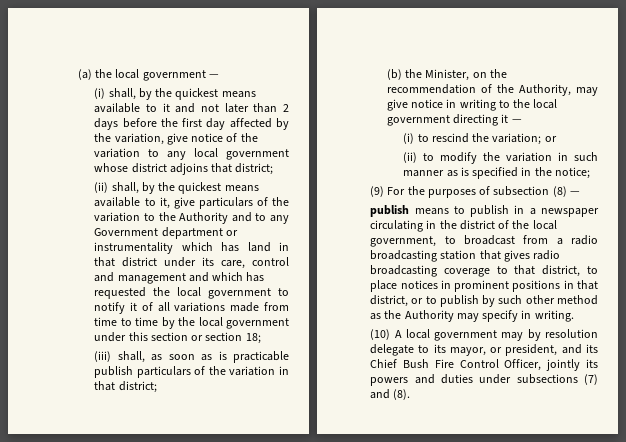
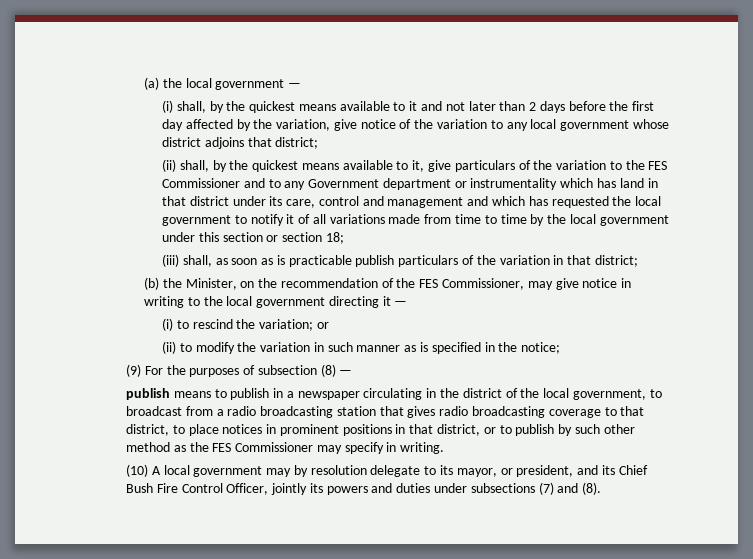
- (ii) shall, by the quickest means available to it, give particulars of the variation to the Authority and to any Government department or instrumentality which has land in that district under its care, control and management and which has requested the local government to notify it of all variations made from time to time by the local government under this section or section 18;
+ (ii) shall, by the quickest means available to it, give particulars of the variation to the FES Commissioner and to any Government department or instrumentality which has land in that district under its care, control and management and which has requested the local government to notify it of all variations made from time to time by the local government under this section or section 18;
- (b) the Minister, on the recommendation of the Authority, may give notice in writing to the local government directing it —
+ (b) the Minister, on the recommendation of the FES Commissioner, may give notice in writing to the local government directing it —
- publish means to publish in a newspaper circulating in the district of the local government, to broadcast from a radio broadcasting station that gives radio broadcasting coverage to that district, to place notices in prominent positions in that district, or to publish by such other method as the Authority may specify in writing.
+ publish means to publish in a newspaper circulating in the district of the local government, to broadcast from a radio broadcasting station that gives radio broadcasting coverage to that district, to place notices in prominent positions in that district, or to publish by such other method as the FES Commissioner may specify in writing.

